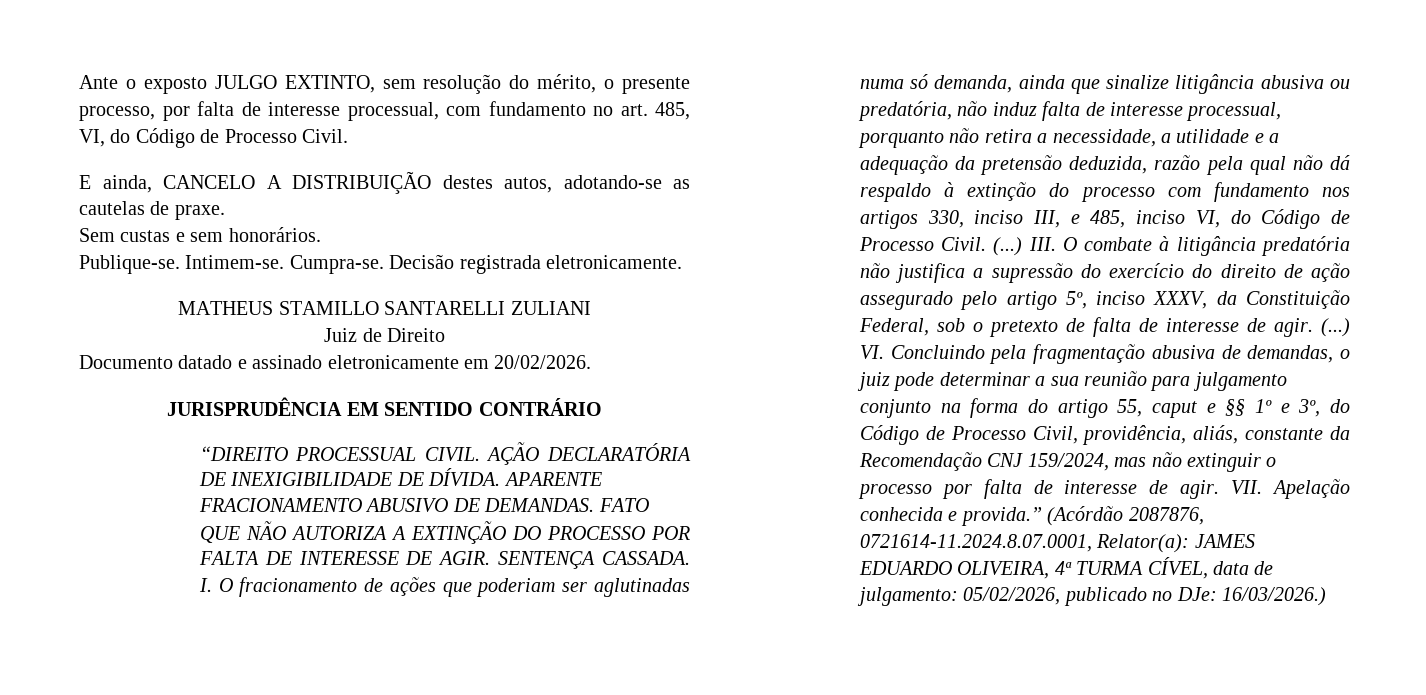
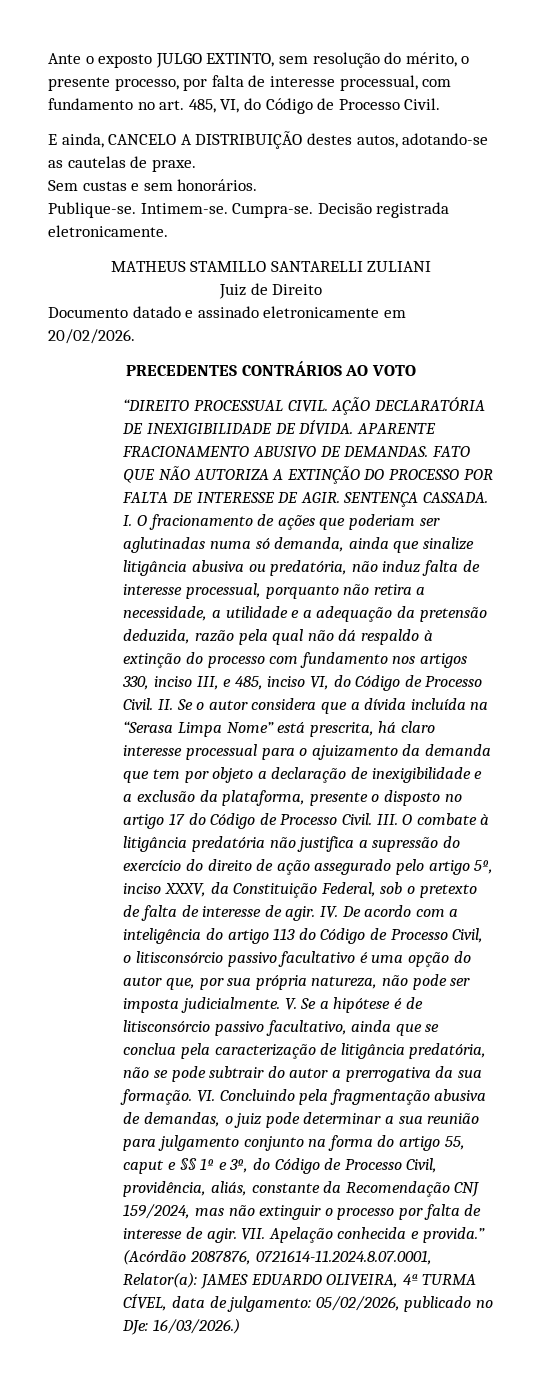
- JURISPRUDÊNCIA EM SENTIDO CONTRÁRIO
+ PRECEDENTES CONTRÁRIOS AO VOTO
- I. O fracionamento de ações que poderiam ser aglutinadas numa só demanda, ainda que sinalize litigância abusiva ou predatória, não induz falta de interesse processual, porquanto não retira a necessidade, a utilidade e a adequação da pretensão deduzida, razão pela qual não dá respaldo à extinção do processo com fundamento nos artigos 330, inciso III, e 485, inciso VI, do Código de Processo Civil. (...)
+ I. O fracionamento de ações que poderiam ser aglutinadas numa só demanda, ainda que sinalize litigância abusiva ou predatória, não induz falta de interesse processual, porquanto não retira a necessidade, a utilidade e a adequação da pretensão deduzida, razão pela qual não dá respaldo à extinção do processo com fundamento nos artigos 330, inciso III, e 485, inciso VI, do Código de Processo Civil. II. Se o autor considera que a dívida incluída na “Serasa Limpa Nome” está prescrita, há claro interesse processual para o ajuizamento da demanda que tem por objeto a declaração de inexigibilidade e a exclusão da plataforma, presente o disposto no artigo 17 do Código de Processo Civil.
- III. O combate à litigância predatória não justifica a supressão do exercício do direito de ação assegurado pelo artigo 5º, inciso XXXV, da Constituição Federal, sob o pretexto de falta de interesse de agir. (...)
+ III. O combate à litigância predatória não justifica a supressão do exercício do direito de ação assegurado pelo artigo 5º, inciso XXXV, da Constituição Federal, sob o pretexto de falta de interesse de agir. IV. De acordo com a inteligência do artigo 113 do Código de Processo Civil, o litisconsórcio passivo facultativo é uma opção do autor que, por sua própria natureza, não pode ser imposta judicialmente. V. Se a hipótese é de litisconsórcio passivo facultativo, ainda que se conclua pela caracterização de litigância predatória, não se pode subtrair do autor a prerrogativa da sua formação.

